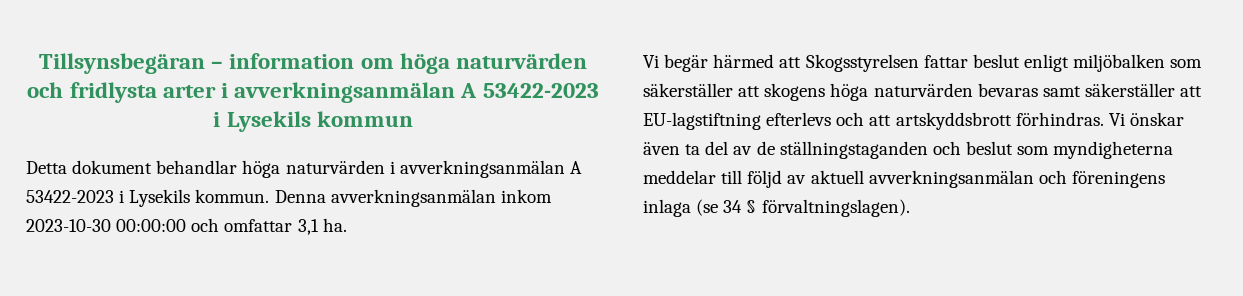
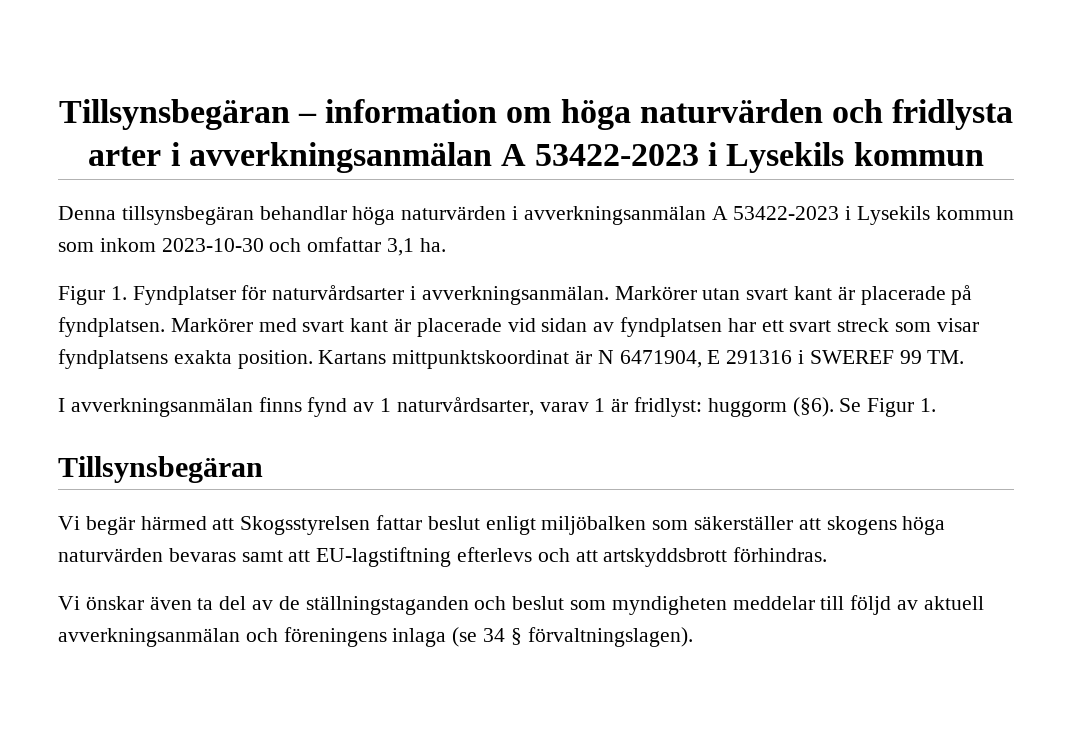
- Detta dokument behandlar höga naturvärden i avverkningsanmälan A 53422-2023 i Lysekils kommun. Denna avverkningsanmälan inkom 2023-10-30 00:00:00 och omfattar 3,1 ha.
+ Denna tillsynsbegäran behandlar höga naturvärden i avverkningsanmälan A 53422-2023 i Lysekils kommun som inkom 2023-10-30 och omfattar 3,1 ha.
+ Figur 1. Fyndplatser för naturvårdsarter i avverkningsanmälan. Markörer utan svart kant är placerade på fyndplatsen. Markörer med svart kant är placerade vid sidan av fyndplatsen har ett svart streck som visar fyndplatsens exakta position. Kartans mittpunktskoordinat är N 6471904, E 291316 i SWEREF 99 TM.
+ I avverkningsanmälan finns fynd av 1 naturvårdsarter, varav 1 är fridlyst: huggorm (§6). Se Figur 1.
+ Tillsynsbegäran
- Vi begär härmed att Skogsstyrelsen fattar beslut enligt miljöbalken som säkerställer att skogens höga naturvärden bevaras samt säkerställer att EU-lagstiftning efterlevs och att artskyddsbrott förhindras. Vi önskar även ta del av de ställningstaganden och beslut som myndigheterna meddelar till följd av aktuell avverkningsanmälan och föreningens inlaga (se 34 § förvaltningslagen).
+ Vi begär härmed att Skogsstyrelsen fattar beslut enligt miljöbalken som säkerställer att skogens höga naturvärden bevaras samt att EU-lagstiftning efterlevs och att artskyddsbrott förhindras.
+ Vi önskar även ta del av de ställningstaganden och beslut som myndigheten meddelar till följd av aktuell avverkningsanmälan och föreningens inlaga (se 34 § förvaltningslagen).

